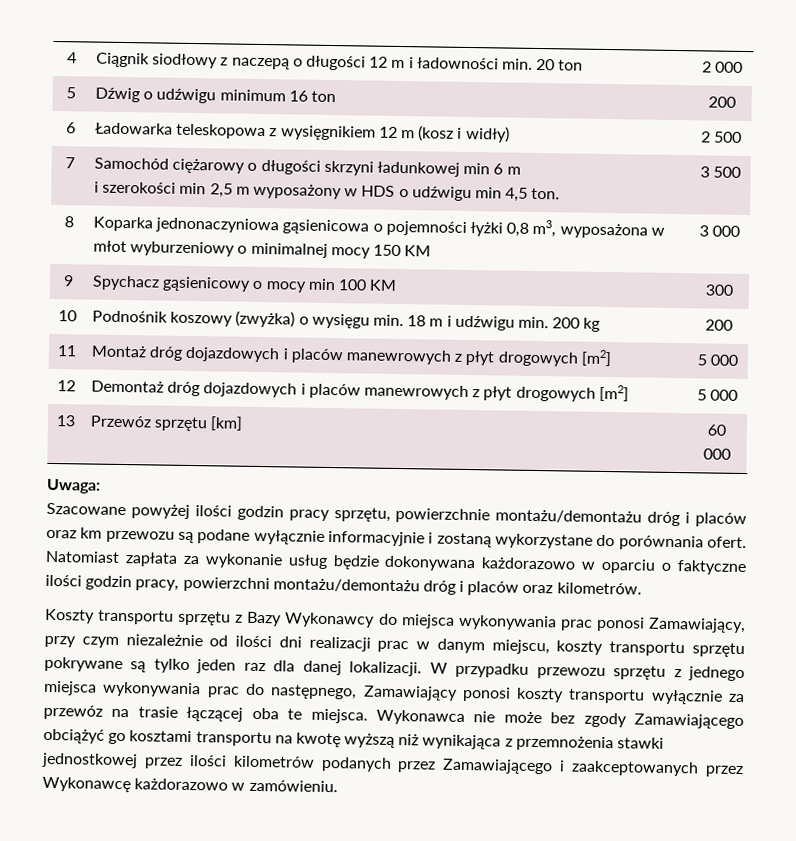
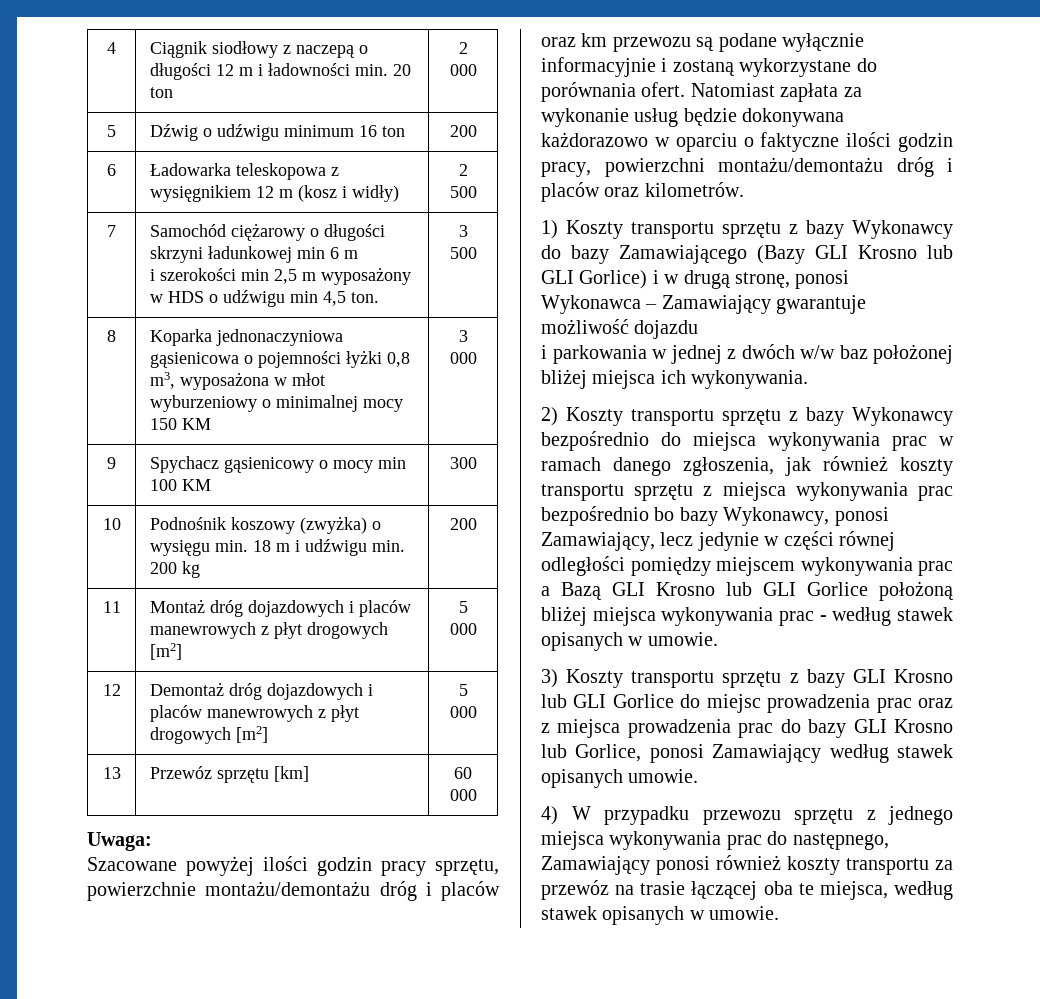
- Koszty transportu sprzętu z Bazy Wykonawcy do miejsca wykonywania prac ponosi Zamawiający, przy czym niezależnie od ilości dni realizacji prac w danym miejscu, koszty transportu sprzętu pokrywane są tylko jeden raz dla danej lokalizacji. W przypadku przewozu sprzętu z jednego miejsca wykonywania prac do następnego, Zamawiający ponosi koszty transportu wyłącznie za przewóz na trasie łączącej oba te miejsca. Wykonawca nie może bez zgody Zamawiającego obciążyć go kosztami transportu na kwotę wyższą niż wynikająca z przemnożenia stawki jednostkowej przez ilości kilometrów podanych przez Zamawiającego i zaakceptowanych przez Wykonawcę każdorazowo w zamówieniu.
+ 1) Koszty transportu sprzętu z bazy Wykonawcy do bazy Zamawiającego (Bazy GLI Krosno lub GLI Gorlice) i w drugą stronę, ponosi Wykonawca – Zamawiający gwarantuje możliwość dojazdu
+ i parkowania w jednej z dwóch w/w baz położonej bliżej miejsca ich wykonywania.
+ 2) Koszty transportu sprzętu z bazy Wykonawcy bezpośrednio do miejsca wykonywania prac w ramach danego zgłoszenia, jak również koszty transportu sprzętu z miejsca wykonywania prac bezpośrednio bo bazy Wykonawcy, ponosi Zamawiający, lecz jedynie w części równej odległości pomiędzy miejscem wykonywania prac a Bazą GLI Krosno lub GLI Gorlice położoną bliżej miejsca wykonywania prac - według stawek opisanych w umowie.
+ 3) Koszty transportu sprzętu z bazy GLI Krosno lub GLI Gorlice do miejsc prowadzenia prac oraz z miejsca prowadzenia prac do bazy GLI Krosno lub Gorlice, ponosi Zamawiający według stawek opisanych umowie.
+ 4) W przypadku przewozu sprzętu z jednego miejsca wykonywania prac do następnego, Zamawiający ponosi również koszty transportu za przewóz na trasie łączącej oba te miejsca, według stawek opisanych w umowie.

